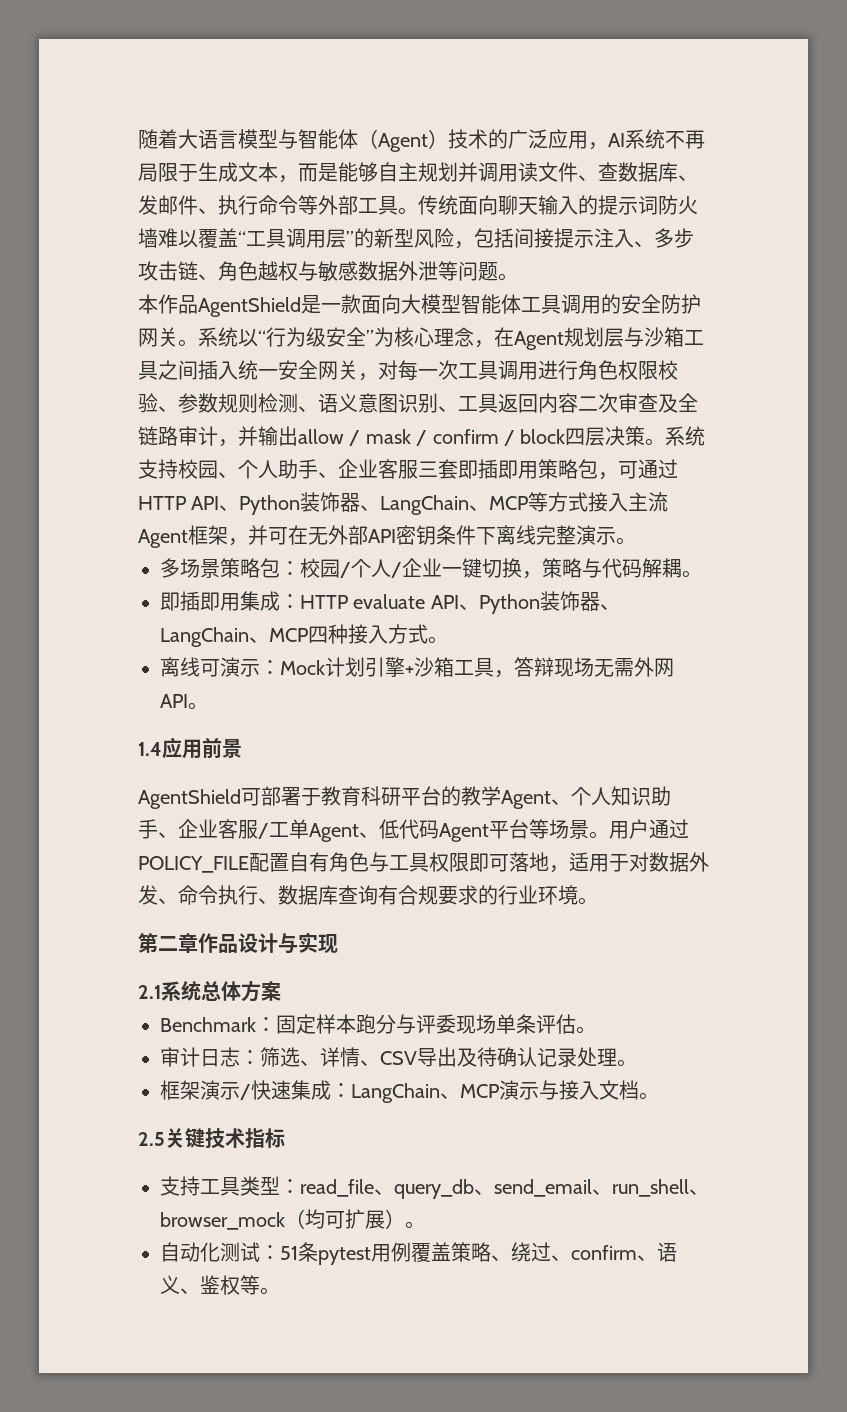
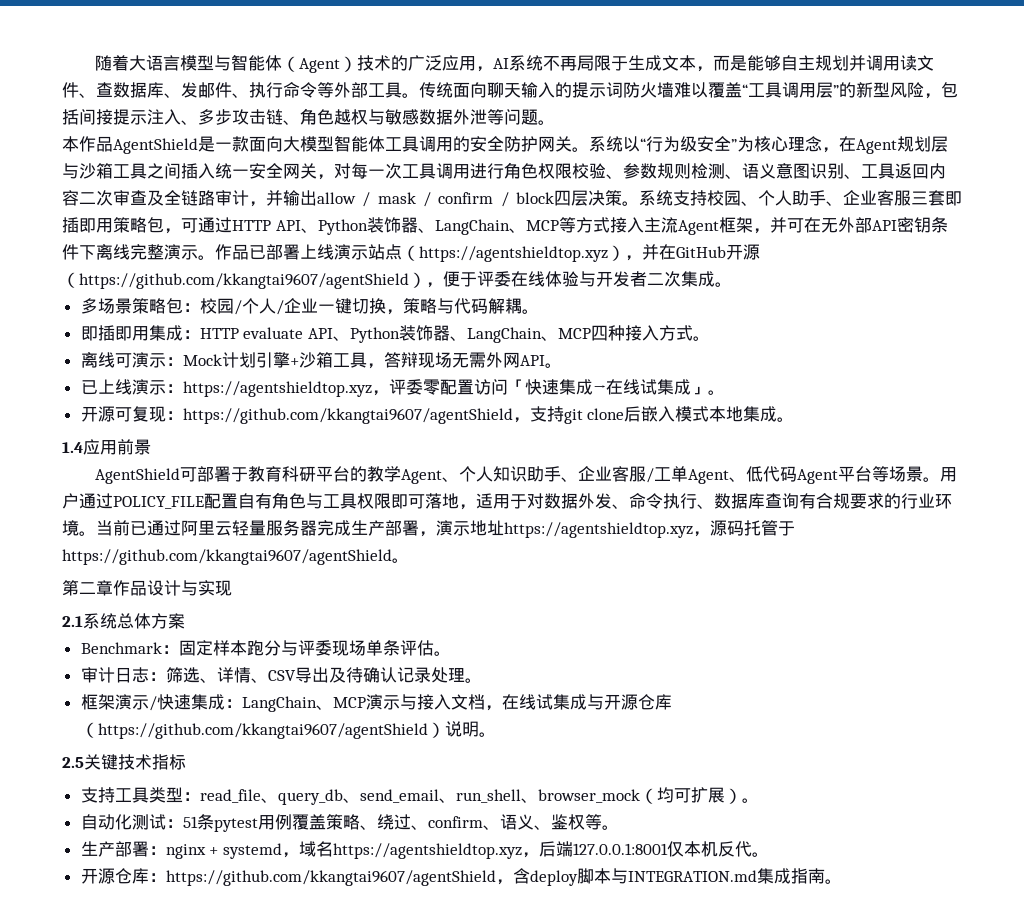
+ 作品已部署上线演示站点（https://agentshieldtop.xyz），并在GitHub开源（https://github.com/kkangtai9607/agentShield），便于评委在线体验与开发者二次集成。
+ 已上线演示：https://agentshieldtop.xyz，评委零配置访问「快速集成→在线试集成」。
+ 开源可复现：https://github.com/kkangtai9607/agentShield，支持git clone后嵌入模式本地集成。
+ 当前已通过阿里云轻量服务器完成生产部署，演示地址https://agentshieldtop.xyz，源码托管于https://github.com/kkangtai9607/agentShield。
- 框架演示/快速集成：LangChain、MCP演示与接入文档。
+ 框架演示/快速集成：LangChain、MCP演示与接入文档，在线试集成与开源仓库（https://github.com/kkangtai9607/agentShield）说明。
+ 生产部署：nginx + systemd，域名https://agentshieldtop.xyz，后端127.0.0.1:8001仅本机反代。
+ 开源仓库：https://github.com/kkangtai9607/agentShield，含deploy脚本与INTEGRATION.md集成指南。

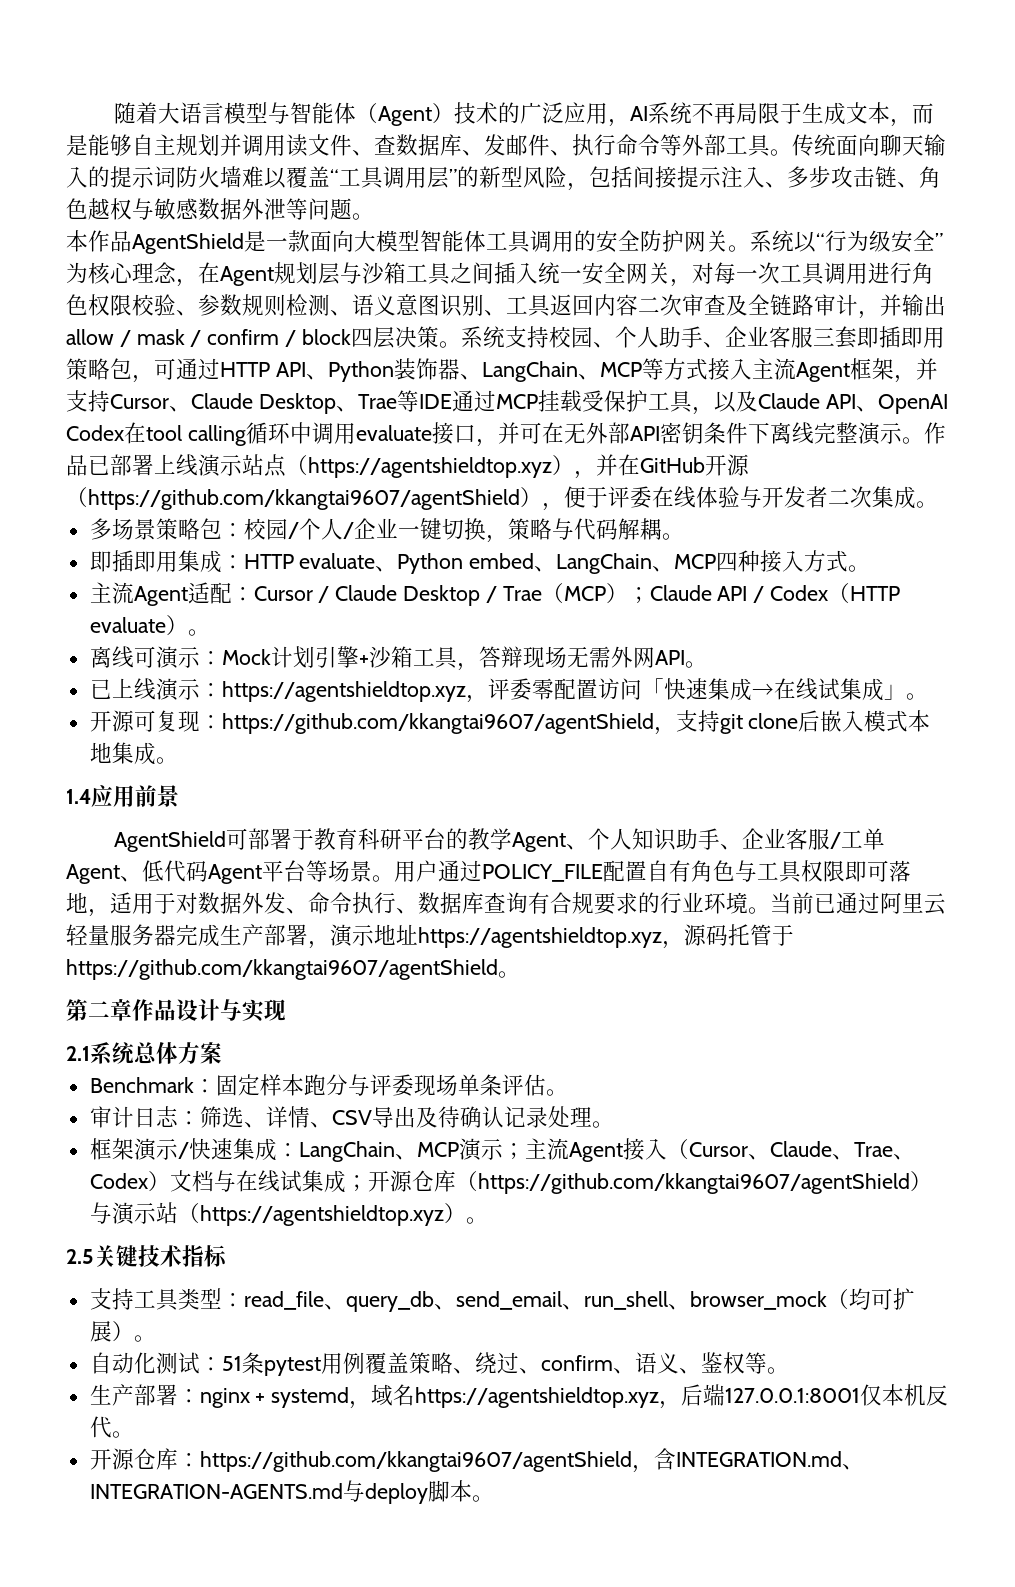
- 系统支持校园、个人助手、企业客服三套即插即用策略包，可通过HTTP API、Python装饰器、LangChain、MCP等方式接入主流Agent框架，并可在无外部API密钥条件下离线完整演示。
+ 系统支持校园、个人助手、企业客服三套即插即用策略包，可通过HTTP API、Python装饰器、LangChain、MCP等方式接入主流Agent框架，并支持Cursor、Claude Desktop、Trae等IDE通过MCP挂载受保护工具，以及Claude API、OpenAI Codex在tool calling循环中调用evaluate接口，并可在无外部API密钥条件下离线完整演示。
- 即插即用集成：HTTP evaluate API、Python装饰器、LangChain、MCP四种接入方式。
+ 即插即用集成：HTTP evaluate、Python embed、LangChain、MCP四种接入方式。
+ 主流Agent适配：Cursor / Claude Desktop / Trae（MCP）；Claude API / Codex（HTTP evaluate）。
- 框架演示/快速集成：LangChain、MCP演示与接入文档，在线试集成与开源仓库（https://github.com/kkangtai9607/agentShield）说明。
+ 框架演示/快速集成：LangChain、MCP演示；主流Agent接入（Cursor、Claude、Trae、Codex）文档与在线试集成；开源仓库（https://github.com/kkangtai9607/agentShield）与演示站（https://agentshieldtop.xyz）。
- 开源仓库：https://github.com/kkangtai9607/agentShield，含deploy脚本与INTEGRATION.md集成指南。
+ 开源仓库：https://github.com/kkangtai9607/agentShield，含INTEGRATION.md、INTEGRATION-AGENTS.md与deploy脚本。

